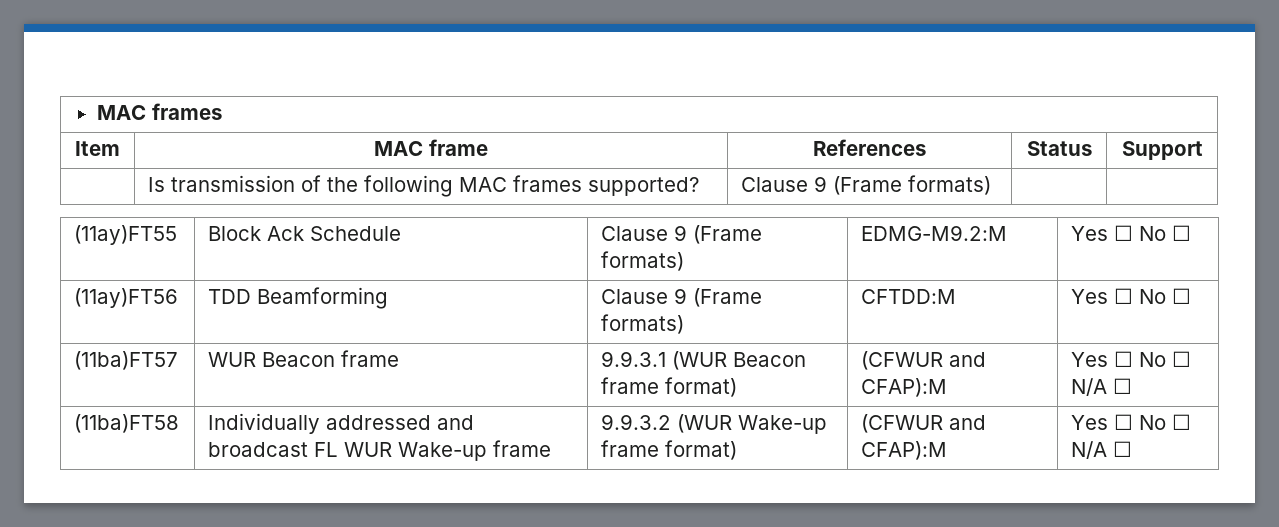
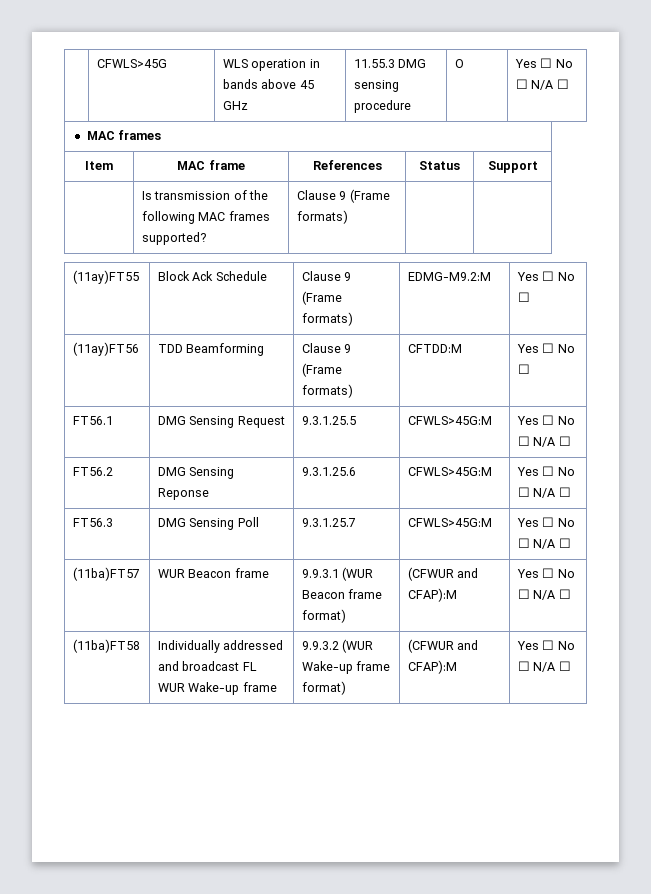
+ | CFWLS>45G | WLS operation in bands above 45 GHz | 11.55.3 DMG sensing procedure | O | Yes ☐ No ☐ N/A ☐
+ FT56.1 | DMG Sensing Request | 9.3.1.25.5 | CFWLS>45G:M | Yes ☐ No ☐ N/A ☐
+ FT56.2 | DMG Sensing Reponse | 9.3.1.25.6 | CFWLS>45G:M | Yes ☐ No ☐ N/A ☐
+ FT56.3 | DMG Sensing Poll | 9.3.1.25.7 | CFWLS>45G:M | Yes ☐ No ☐ N/A ☐

